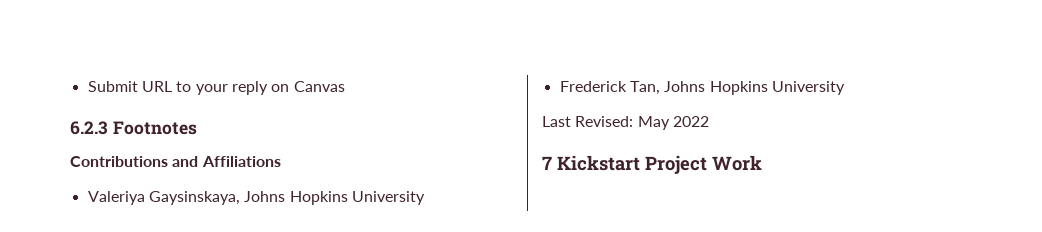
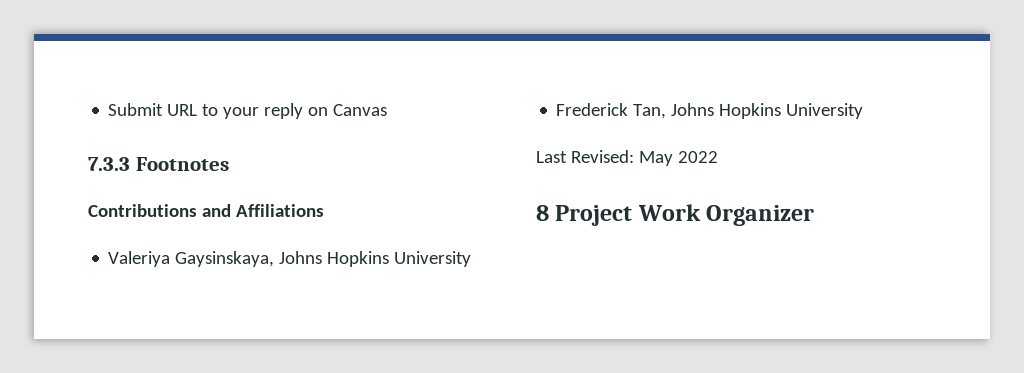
- 6.2.3 Footnotes
+ 7.3.3 Footnotes
- 7 Kickstart Project Work
+ 8 Project Work Organizer

